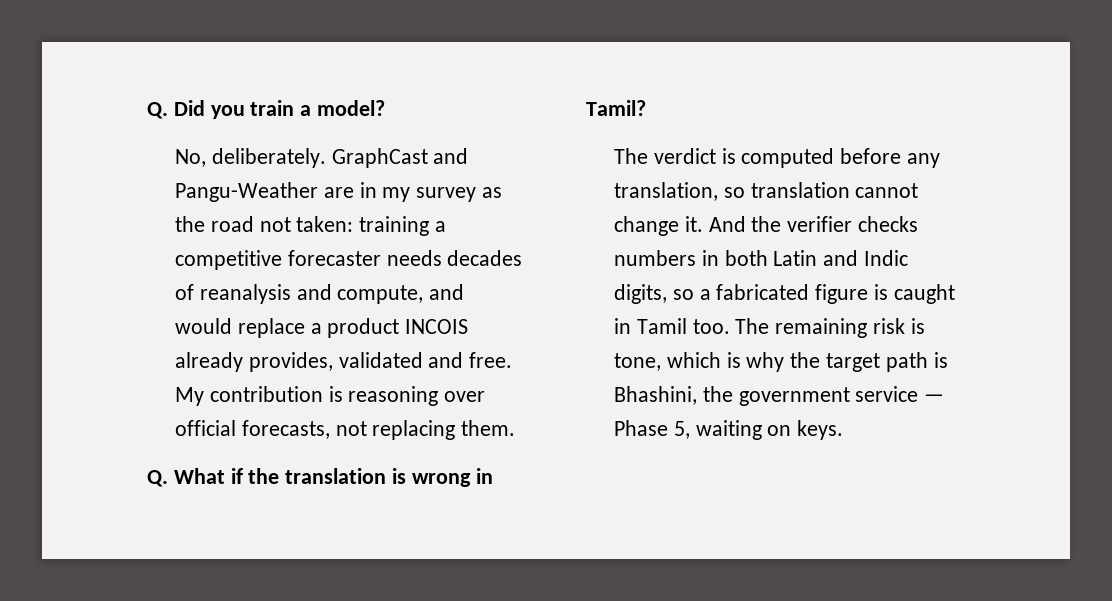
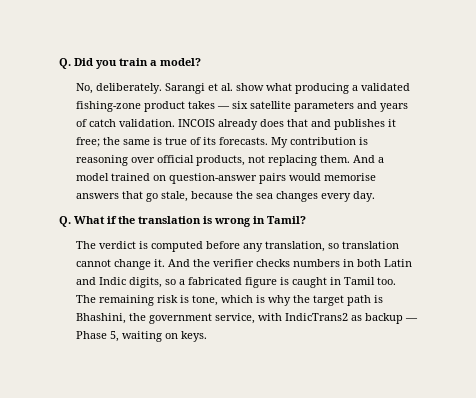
- GraphCast and Pangu-Weather are in my survey as the road not taken: training a competitive forecaster needs decades of reanalysis and compute, and would replace a product INCOIS already provides, validated and free.
+ Sarangi et al. show what producing a validated fishing-zone product takes — six satellite parameters and years of catch validation. INCOIS already does that and publishes it free; the same is true of its forecasts.
- My contribution is reasoning over official forecasts, not replacing them.
+ My contribution is reasoning over official products, not replacing them. And a model trained on question-answer pairs would memorise answers that go stale, because the sea changes every day.
- The remaining risk is tone, which is why the target path is Bhashini, the government service — Phase 5, waiting on keys.
+ The remaining risk is tone, which is why the target path is Bhashini, the government service, with IndicTrans2 as backup — Phase 5, waiting on keys.

